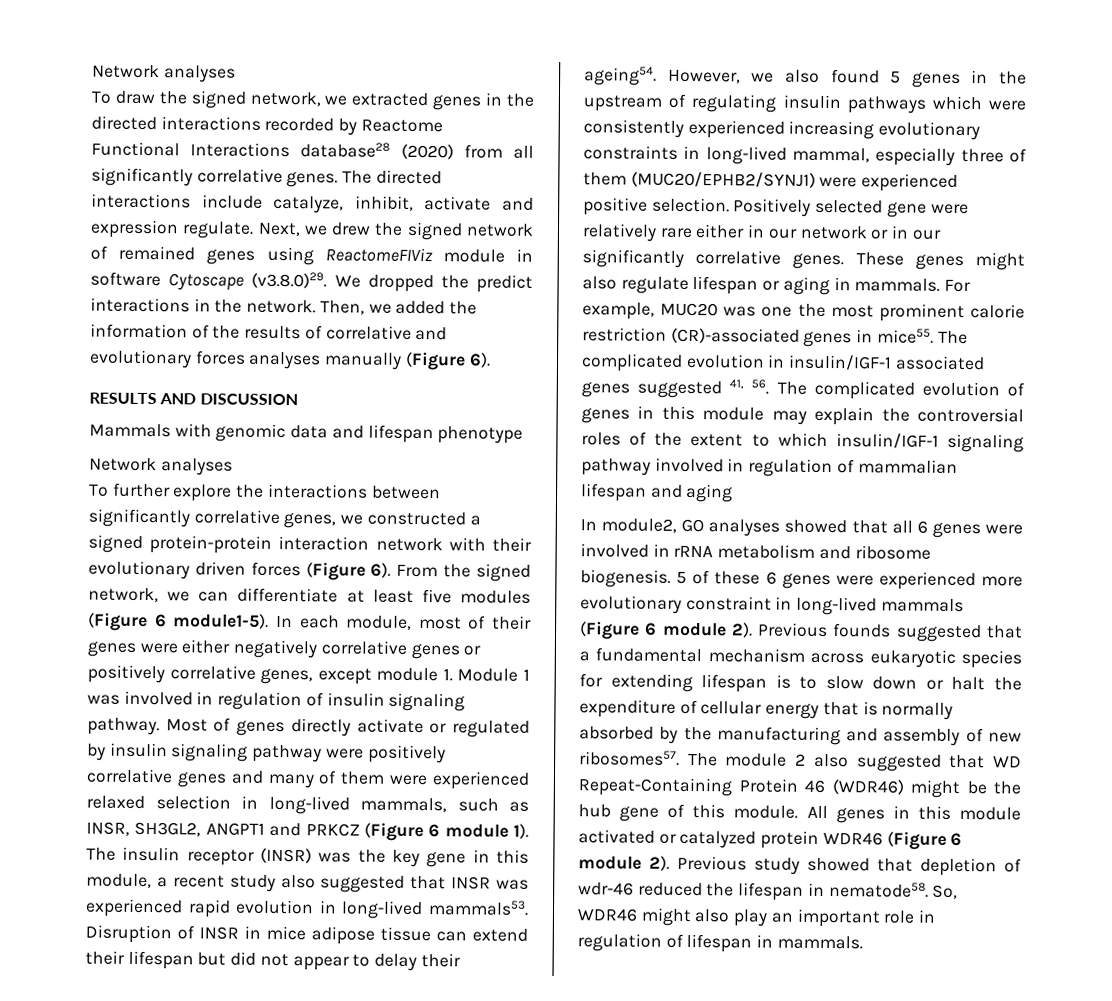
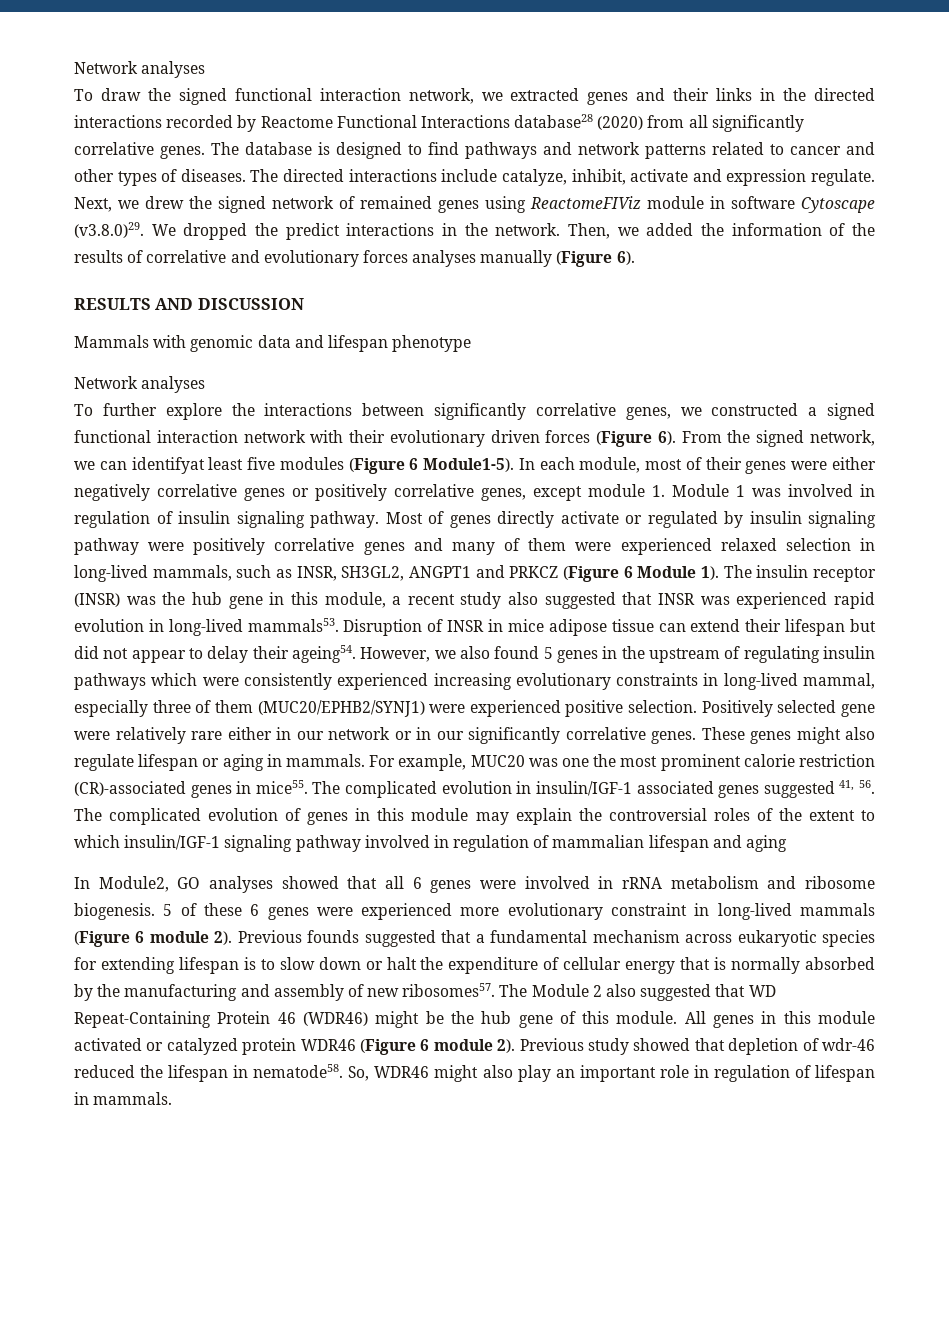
- To draw the signed network, we extracted genes in the directed interactions recorded by Reactome Functional Interactions database28 (2020) from all significantly correlative genes.
+ To draw the signed functional interaction network, we extracted genes and their links in the directed interactions recorded by Reactome Functional Interactions database28 (2020) from all significantly correlative genes.
- The directed interactions include catalyze, inhibit, activate and expression regulate.
+ The database is designed to find pathways and network patterns related to cancer and other types of diseases. The directed interactions include catalyze, inhibit, activate and expression regulate.
- To further explore the interactions between significantly correlative genes, we constructed a signed protein-protein interaction network with their evolutionary driven forces (Figure 6).
+ To further explore the interactions between significantly correlative genes, we constructed a signed functional interaction network with their evolutionary driven forces (Figure 6).
- From the signed network, we can differentiate at least five modules (Figure 6 module1-5).
+ From the signed network, we can identifyat least five modules (Figure 6 Module1-5).
- Most of genes directly activate or regulated by insulin signaling pathway were positively correlative genes and many of them were experienced relaxed selection in long-lived mammals, such as INSR, SH3GL2, ANGPT1 and PRKCZ (Figure 6 module 1).
+ Most of genes directly activate or regulated by insulin signaling pathway were positively correlative genes and many of them were experienced relaxed selection in long-lived mammals, such as INSR, SH3GL2, ANGPT1 and PRKCZ (Figure 6 Module 1).
- The insulin receptor (INSR) was the key gene in this module, a recent study also suggested that INSR was experienced rapid evolution in long-lived mammals53.
+ The insulin receptor (INSR) was the hub gene in this module, a recent study also suggested that INSR was experienced rapid evolution in long-lived mammals53.
- In module2, GO analyses showed that all 6 genes were involved in rRNA metabolism and ribosome biogenesis.
+ In Module2, GO analyses showed that all 6 genes were involved in rRNA metabolism and ribosome biogenesis.
- The module 2 also suggested that WD Repeat-Containing Protein 46 (WDR46) might be the hub gene of this module.
+ The Module 2 also suggested that WD Repeat-Containing Protein 46 (WDR46) might be the hub gene of this module.

